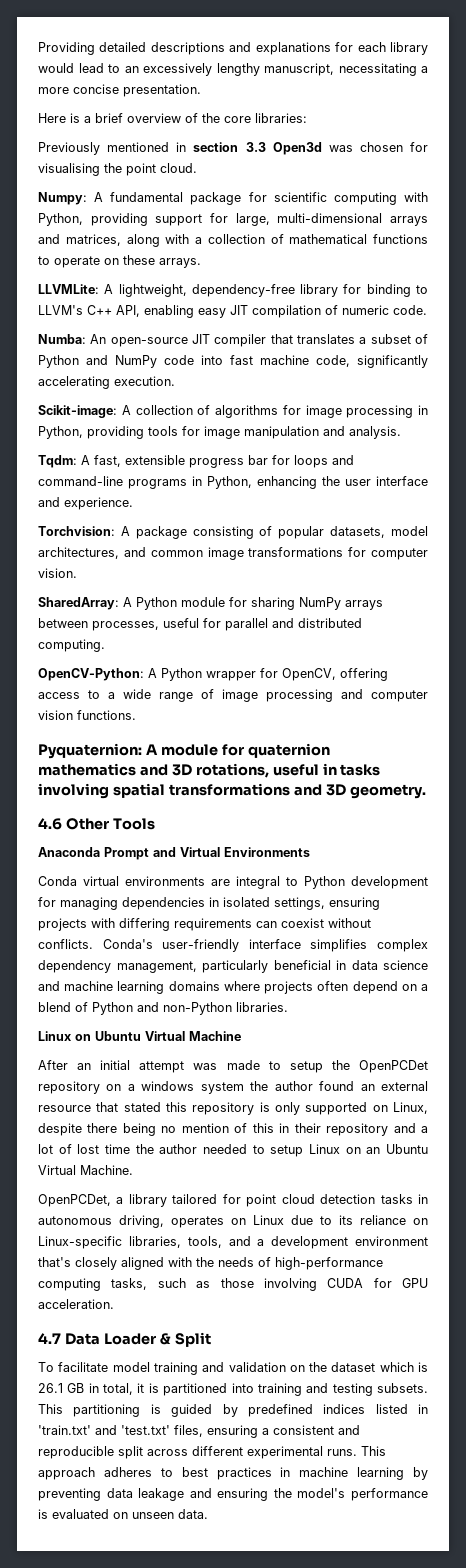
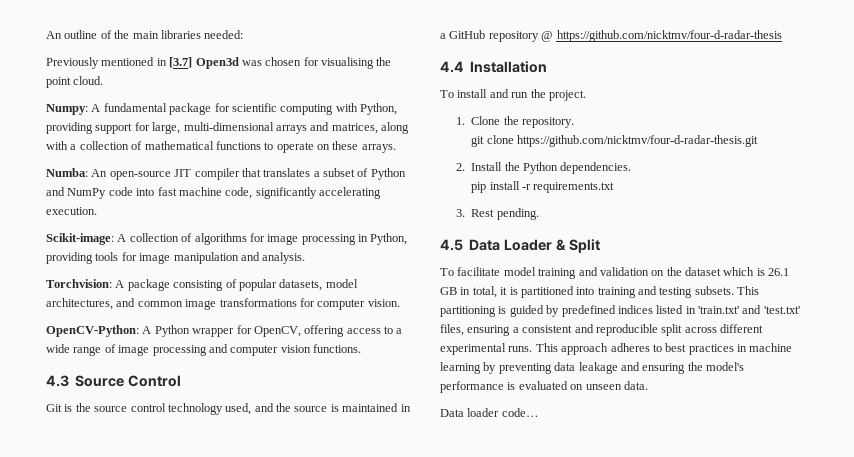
- Providing detailed descriptions and explanations for each library would lead to an excessively lengthy manuscript, necessitating a more concise presentation.
- Here is a brief overview of the core libraries:
+ An outline of the main libraries needed:
- Previously mentioned in section 3.3 Open3d was chosen for visualising the point cloud.
+ Previously mentioned in [3.7] Open3d was chosen for visualising the point cloud.
- LLVMLite: A lightweight, dependency-free library for binding to LLVM's C++ API, enabling easy JIT compilation of numeric code.
- Tqdm: A fast, extensible progress bar for loops and command-line programs in Python, enhancing the user interface and experience.
- SharedArray: A Python module for sharing NumPy arrays between processes, useful for parallel and distributed computing.
- Pyquaternion: A module for quaternion mathematics and 3D rotations, useful in tasks involving spatial transformations and 3D geometry.
- 4.6 Other Tools
- Anaconda Prompt and Virtual Environments
- Conda virtual environments are integral to Python development for managing dependencies in isolated settings, ensuring projects with differing requirements can coexist without conflicts. Conda's user-friendly interface simplifies complex dependency management, particularly beneficial in data science and machine learning domains where projects often depend on a blend of Python and non-Python libraries.
- Linux on Ubuntu Virtual Machine
- After an initial attempt was made to setup the OpenPCDet repository on a windows system the author found an external resource that stated this repository is only supported on Linux, despite there being no mention of this in their repository and a lot of lost time the author needed to setup Linux on an Ubuntu Virtual Machine.
- OpenPCDet, a library tailored for point cloud detection tasks in autonomous driving, operates on Linux due to its reliance on Linux-specific libraries, tools, and a development environment that's closely aligned with the needs of high-performance computing tasks, such as those involving CUDA for GPU acceleration.
- 4.7 Data Loader & Split
+ 4.3 Source Control
+ Git is the source control technology used, and the source is maintained in a GitHub repository @ https://github.com/nicktmv/four-d-radar-thesis
+ 4.4 Installation
+ To install and run the project.
+ 1. Clone the repository.
+ git clone https://github.com/nicktmv/four-d-radar-thesis.git
+ 2. Install the Python dependencies.
+ pip install -r requirements.txt
+ 3. Rest pending.
+ 4.5 Data Loader & Split
+ Data loader code…

